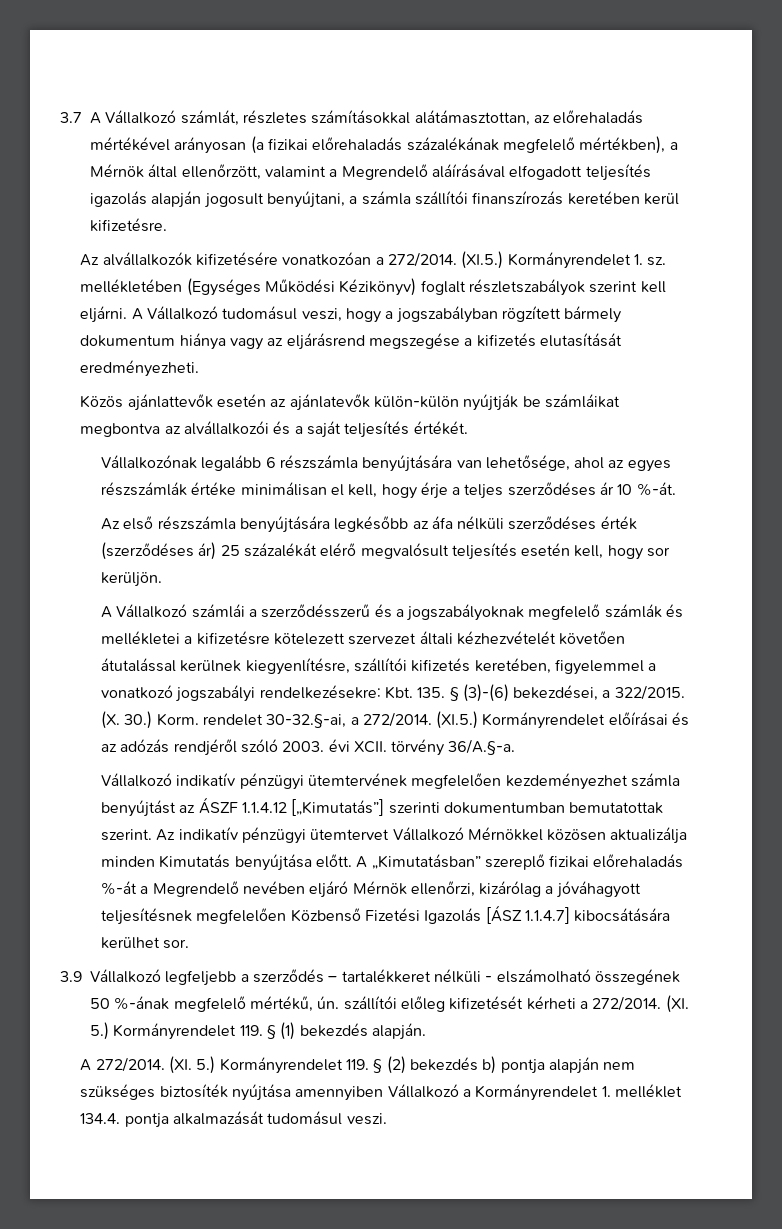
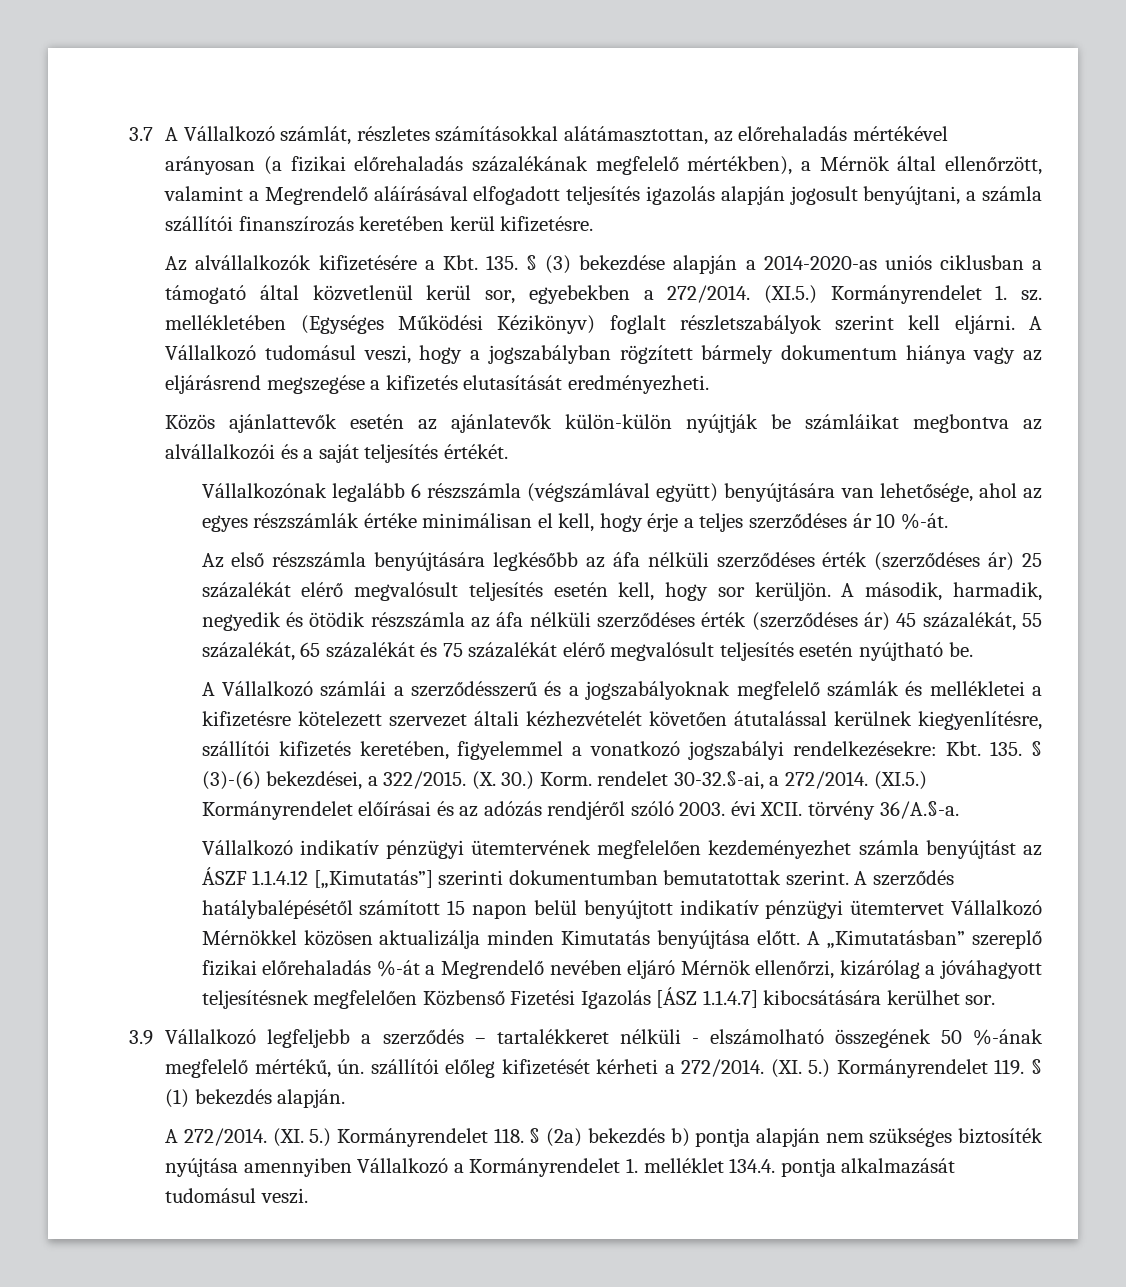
- Az alvállalkozók kifizetésére vonatkozóan a 272/2014.
+ Az alvállalkozók kifizetésére a Kbt. 135. § (3) bekezdése alapján a 2014-2020-as uniós ciklusban a támogató által közvetlenül kerül sor, egyebekben a 272/2014.
- Vállalkozónak legalább 6 részszámla benyújtására van lehetősége, ahol az egyes részszámlák értéke minimálisan el kell, hogy érje a teljes szerződéses ár 10 %-át.
+ Vállalkozónak legalább 6 részszámla (végszámlával együtt) benyújtására van lehetősége, ahol az egyes részszámlák értéke minimálisan el kell, hogy érje a teljes szerződéses ár 10 %-át.
+ A második, harmadik, negyedik és ötödik részszámla az áfa nélküli szerződéses érték (szerződéses ár) 45 százalékát, 55 százalékát, 65 százalékát és 75 százalékát elérő megvalósult teljesítés esetén nyújtható be.
- Az indikatív pénzügyi ütemtervet Vállalkozó Mérnökkel közösen aktualizálja minden Kimutatás benyújtása előtt.
+ A szerződés hatálybalépésétől számított 15 napon belül benyújtott indikatív pénzügyi ütemtervet Vállalkozó Mérnökkel közösen aktualizálja minden Kimutatás benyújtása előtt.
- (XI. 5.) Kormányrendelet 119. § (2) bekezdés b) pontja alapján nem szükséges biztosíték nyújtása amennyiben Vállalkozó a Kormányrendelet 1. melléklet 134.4. pontja alkalmazását tudomásul veszi.
+ (XI. 5.) Kormányrendelet 118. § (2a) bekezdés b) pontja alapján nem szükséges biztosíték nyújtása amennyiben Vállalkozó a Kormányrendelet 1. melléklet 134.4. pontja alkalmazását tudomásul veszi.

